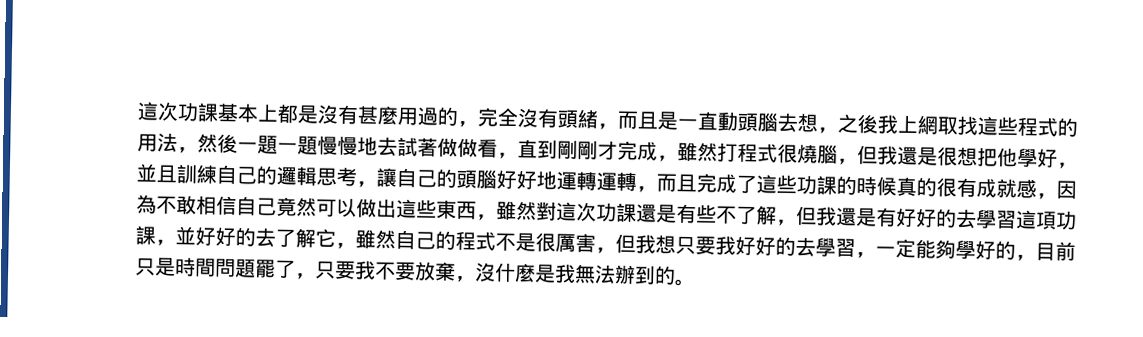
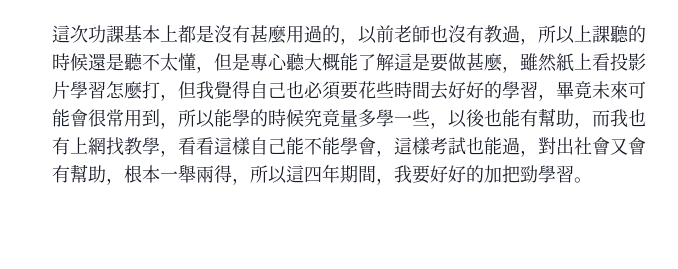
- 這次功課基本上都是沒有甚麼用過的，完全沒有頭緒，而且是一直動頭腦去想，之後我上網取找這些程式的用法，然後一題一題慢慢地去試著做做看，直到剛剛才完成，雖然打程式很燒腦，但我還是很想把他學好，並且訓練自己的邏輯思考，讓自己的頭腦好好地運轉運轉，而且完成了這些功課的時候真的很有成就感，因為不敢相信自己竟然可以做出這些東西，雖然對這次功課還是有些不了解，但我還是有好好的去學習這項功課，並好好的去了解它，雖然自己的程式不是很厲害，但我想只要我好好的去學習，一定能夠學好的，目前只是時間問題罷了，只要我不要放棄，沒什麼是我無法辦到的。
+ 這次功課基本上都是沒有甚麼用過的，以前老師也沒有教過，所以上課聽的時候還是聽不太懂，但是專心聽大概能了解這是要做甚麼，雖然紙上看投影片學習怎麼打，但我覺得自己也必須要花些時間去好好的學習，畢竟未來可能會很常用到，所以能學的時候究竟量多學一些，以後也能有幫助，而我也有上網找教學，看看這樣自己能不能學會，這樣考試也能過，對出社會又會有幫助，根本一舉兩得，所以這四年期間，我要好好的加把勁學習。

